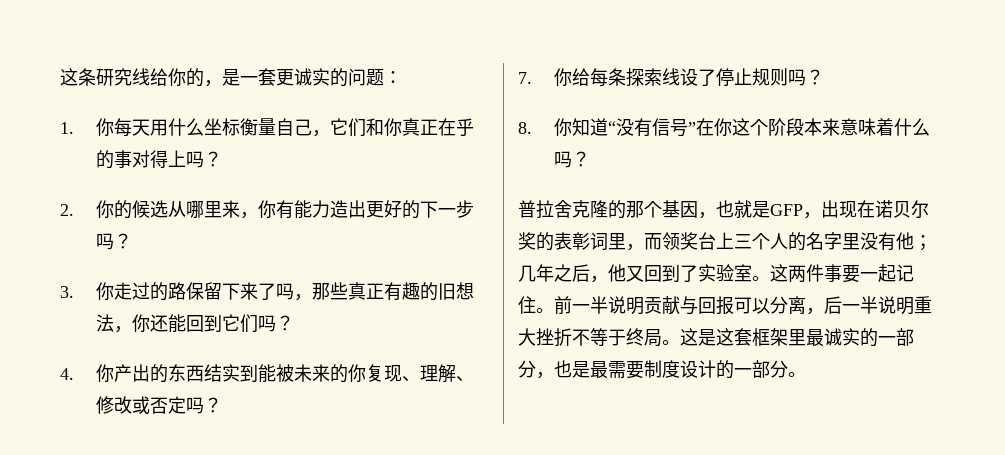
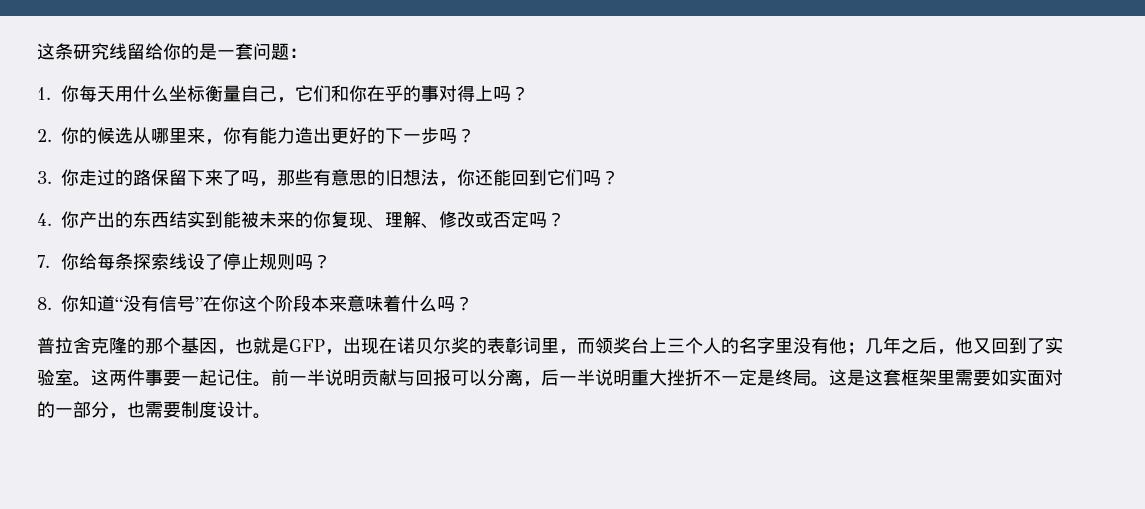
- 这条研究线给你的，是一套更诚实的问题：
+ 这条研究线留给你的是一套问题：
- 1.你每天用什么坐标衡量自己，它们和你真正在乎的事对得上吗？
+ 1.你每天用什么坐标衡量自己，它们和你在乎的事对得上吗？
- 3.你走过的路保留下来了吗，那些真正有趣的旧想法，你还能回到它们吗？
+ 3.你走过的路保留下来了吗，那些有意思的旧想法，你还能回到它们吗？
- 前一半说明贡献与回报可以分离，后一半说明重大挫折不等于终局。
+ 前一半说明贡献与回报可以分离，后一半说明重大挫折不一定是终局。
- 这是这套框架里最诚实的一部分，也是最需要制度设计的一部分。
+ 这是这套框架里需要如实面对的一部分，也需要制度设计。

